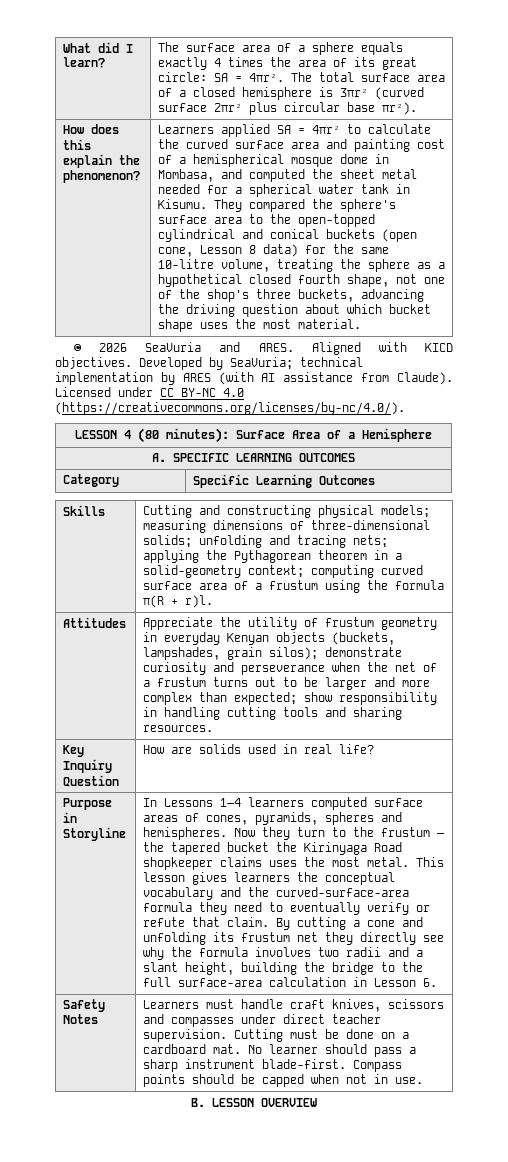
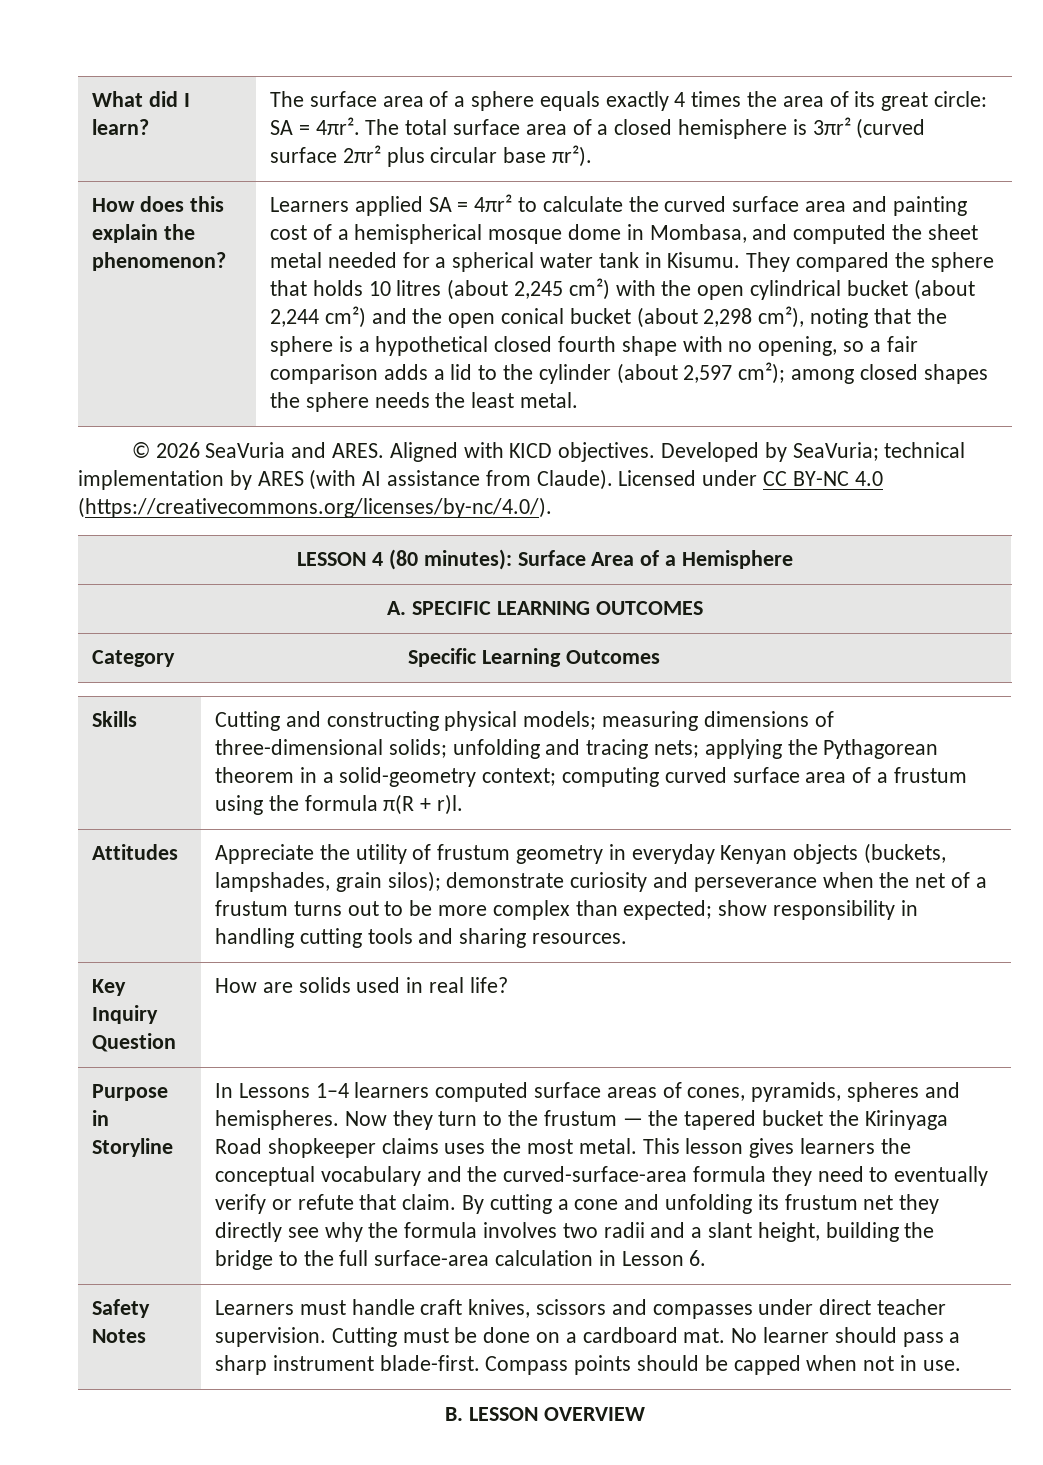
- They compared the sphere's surface area to the open-topped cylindrical and conical buckets (open cone, Lesson 8 data) for the same 10-litre volume, treating the sphere as a hypothetical closed fourth shape, not one of the shop's three buckets, advancing the driving question about which bucket shape uses the most material.
+ They compared the sphere that holds 10 litres (about 2,245 cm²) with the open cylindrical bucket (about 2,244 cm²) and the open conical bucket (about 2,298 cm²), noting that the sphere is a hypothetical closed fourth shape with no opening, so a fair comparison adds a lid to the cylinder (about 2,597 cm²); among closed shapes the sphere needs the least metal.
- Appreciate the utility of frustum geometry in everyday Kenyan objects (buckets, lampshades, grain silos); demonstrate curiosity and perseverance when the net of a frustum turns out to be larger and more complex than expected; show responsibility in handling cutting tools and sharing resources.
+ Appreciate the utility of frustum geometry in everyday Kenyan objects (buckets, lampshades, grain silos); demonstrate curiosity and perseverance when the net of a frustum turns out to be more complex than expected; show responsibility in handling cutting tools and sharing resources.

